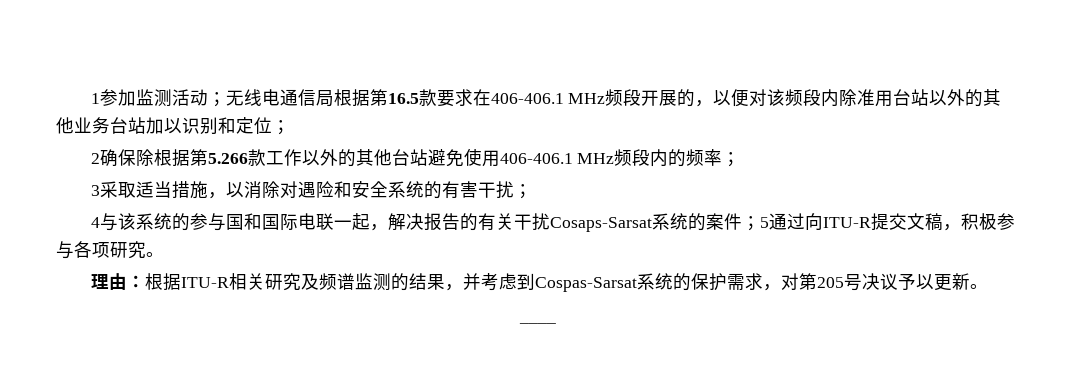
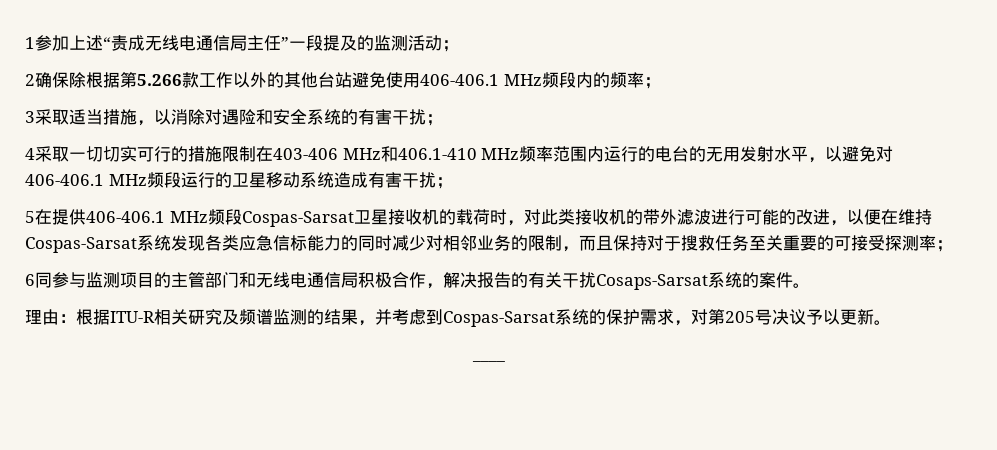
- 1参加监测活动；无线电通信局根据第16.5款要求在406-406.1 MHz频段开展的，以便对该频段内除准用台站以外的其他业务台站加以识别和定位；
+ 1参加上述“责成无线电通信局主任”一段提及的监测活动；
- 4与该系统的参与国和国际电联一起，解决报告的有关干扰Cosaps-Sarsat系统的案件；5通过向ITU-R提交文稿，积极参与各项研究。
+ 4采取一切切实可行的措施限制在403-406 MHz和406.1-410 MHz频率范围内运行的电台的无用发射水平，以避免对406-406.1 MHz频段运行的卫星移动系统造成有害干扰；
+ 5在提供406-406.1 MHz频段Cospas-Sarsat卫星接收机的载荷时，对此类接收机的带外滤波进行可能的改进，以便在维持Cospas-Sarsat系统发现各类应急信标能力的同时减少对相邻业务的限制，而且保持对于搜救任务至关重要的可接受探测率；
+ 6同参与监测项目的主管部门和无线电通信局积极合作，解决报告的有关干扰Cosaps-Sarsat系统的案件。

